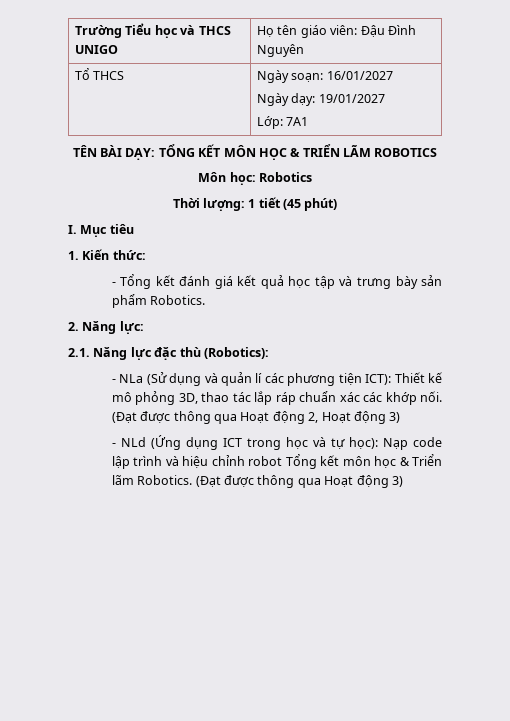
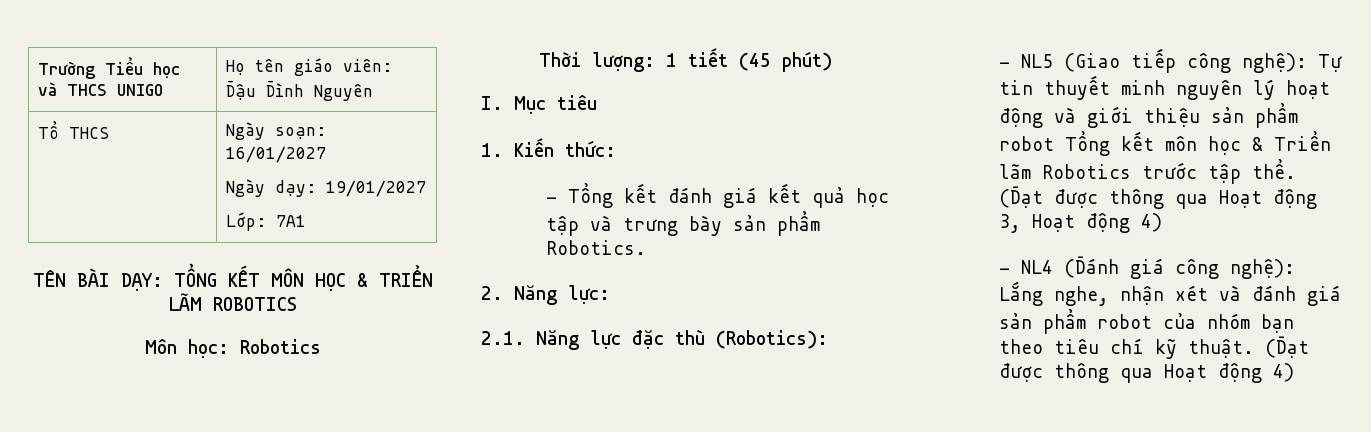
- - NLa (Sử dụng và quản lí các phương tiện ICT): Thiết kế mô phỏng 3D, thao tác lắp ráp chuẩn xác các khớp nối. (Đạt được thông qua Hoạt động 2, Hoạt động 3)
- - NLd (Ứng dụng ICT trong học và tự học): Nạp code lập trình và hiệu chỉnh robot Tổng kết môn học & Triển lãm Robotics. (Đạt được thông qua Hoạt động 3)
+ - NL5 (Giao tiếp công nghệ): Tự tin thuyết minh nguyên lý hoạt động và giới thiệu sản phẩm robot Tổng kết môn học & Triển lãm Robotics trước tập thể. (Đạt được thông qua Hoạt động 3, Hoạt động 4)
+ - NL4 (Đánh giá công nghệ): Lắng nghe, nhận xét và đánh giá sản phẩm robot của nhóm bạn theo tiêu chí kỹ thuật. (Đạt được thông qua Hoạt động 4)

